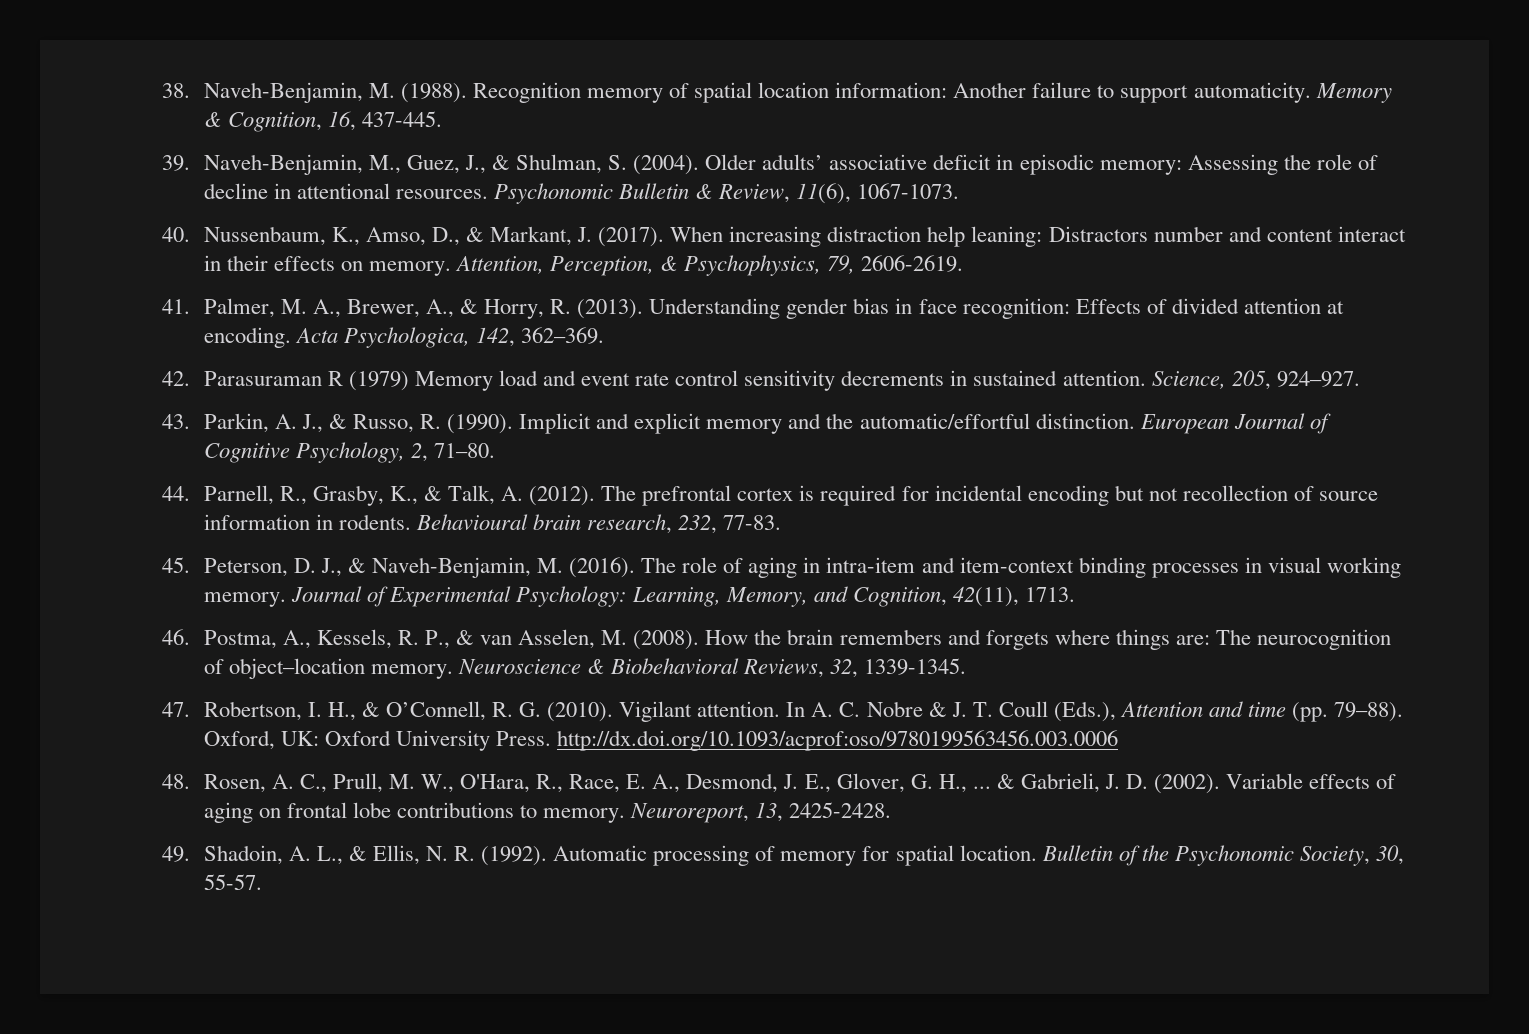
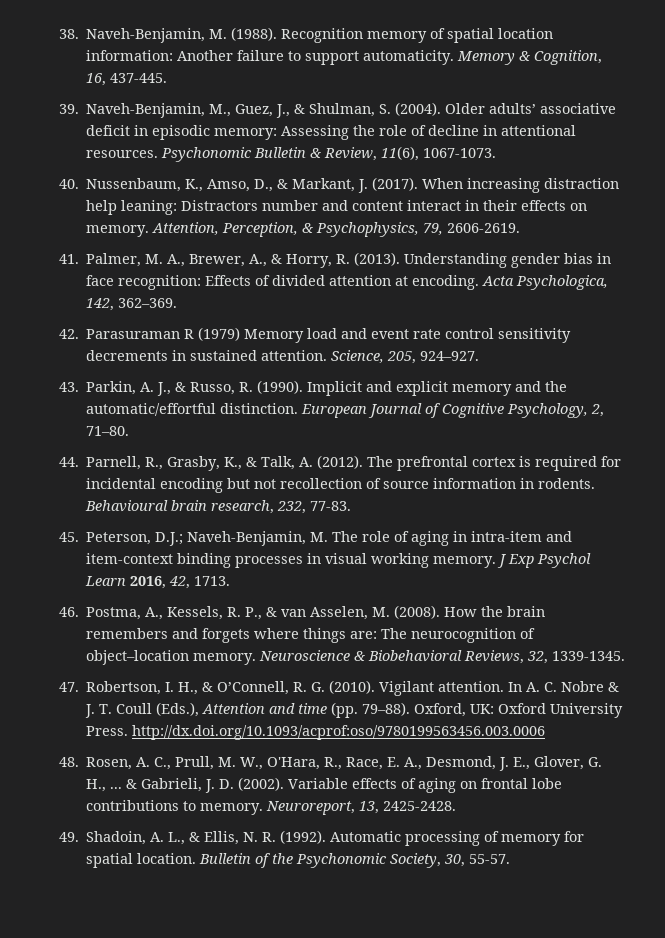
- 45. Peterson, D. J., & Naveh-Benjamin, M. (2016). The role of aging in intra-item and item-context binding processes in visual working memory.
+ 45. Peterson, D.J.; Naveh-Benjamin, M. The role of aging in intra-item and item-context binding processes in visual working memory.
- Journal of Experimental Psychology: Learning, Memory, and Cognition, 42(11), 1713.
+ J Exp Psychol Learn 2016, 42, 1713.

